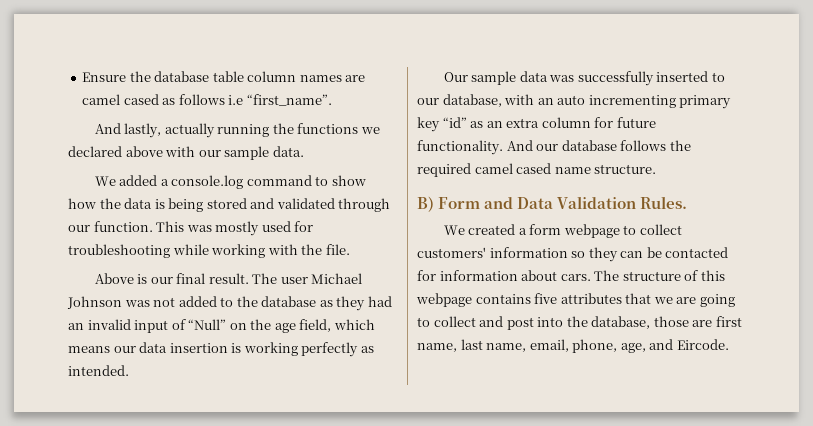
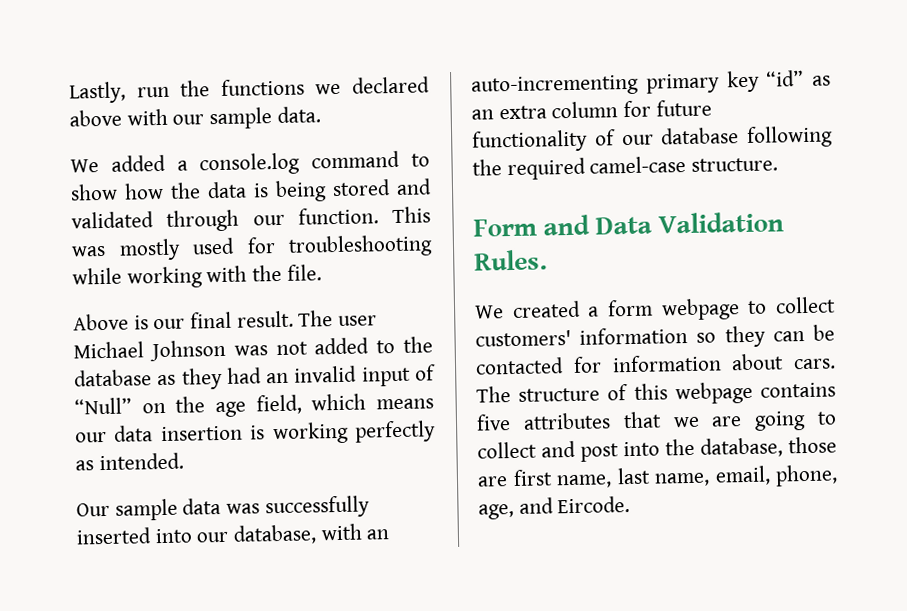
- Ensure the database table column names are camel cased as follows i.e “first_name”.
- And lastly, actually running the functions we declared above with our sample data.
+ Lastly, run the functions we declared above with our sample data.
- Our sample data was successfully inserted to our database, with an auto incrementing primary key “id” as an extra column for future functionality. And our database follows the required camel cased name structure.
+ Our sample data was successfully inserted into our database, with an auto-incrementing primary key “id” as an extra column for future functionality of our database following the required camel-case structure.
- B) Form and Data Validation Rules.
+ Form and Data Validation Rules.

